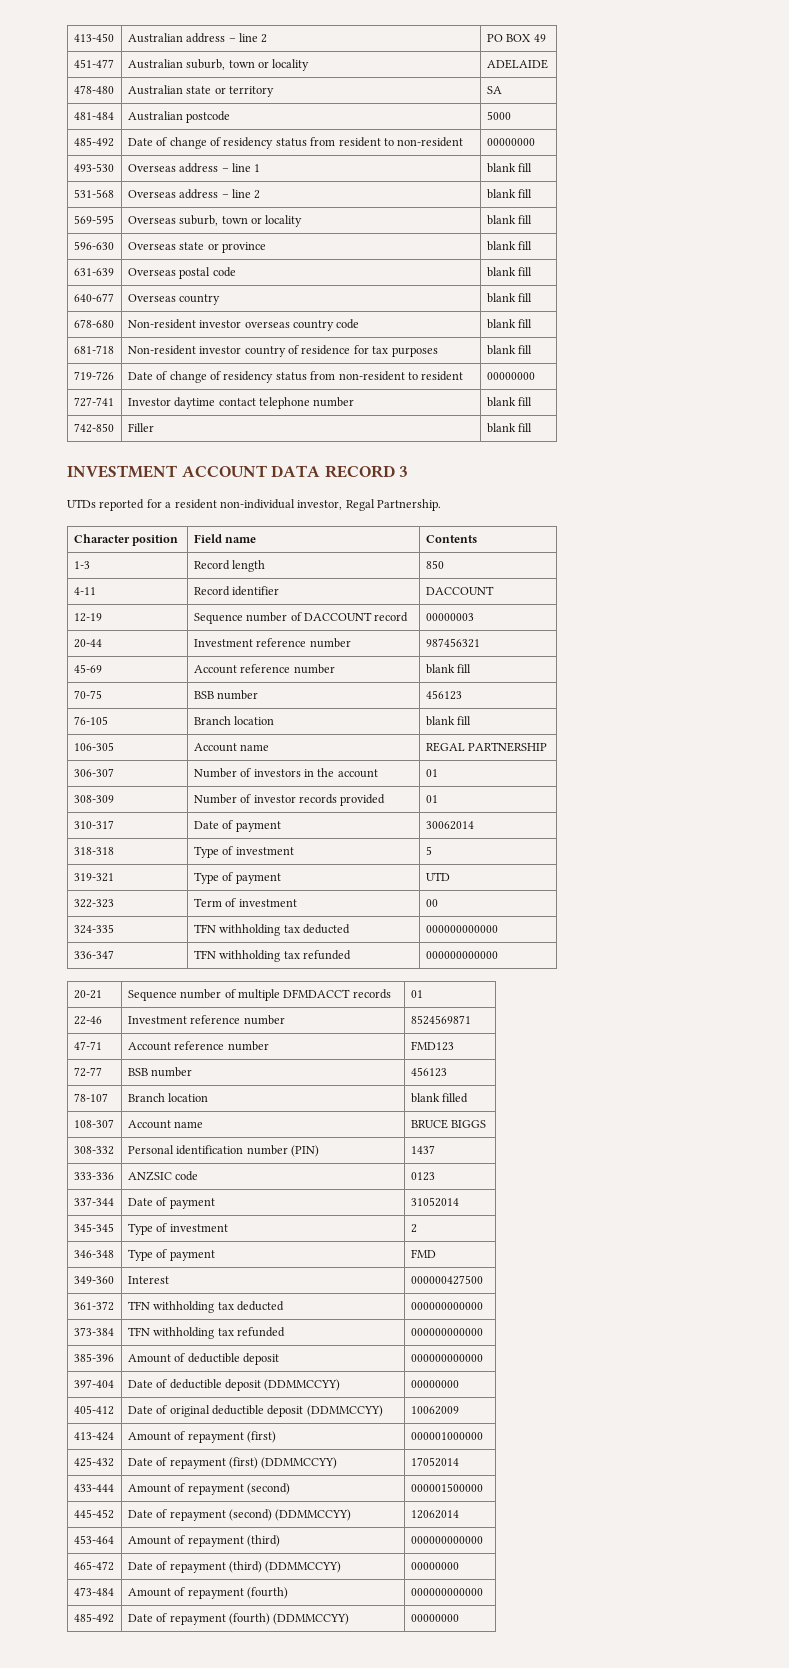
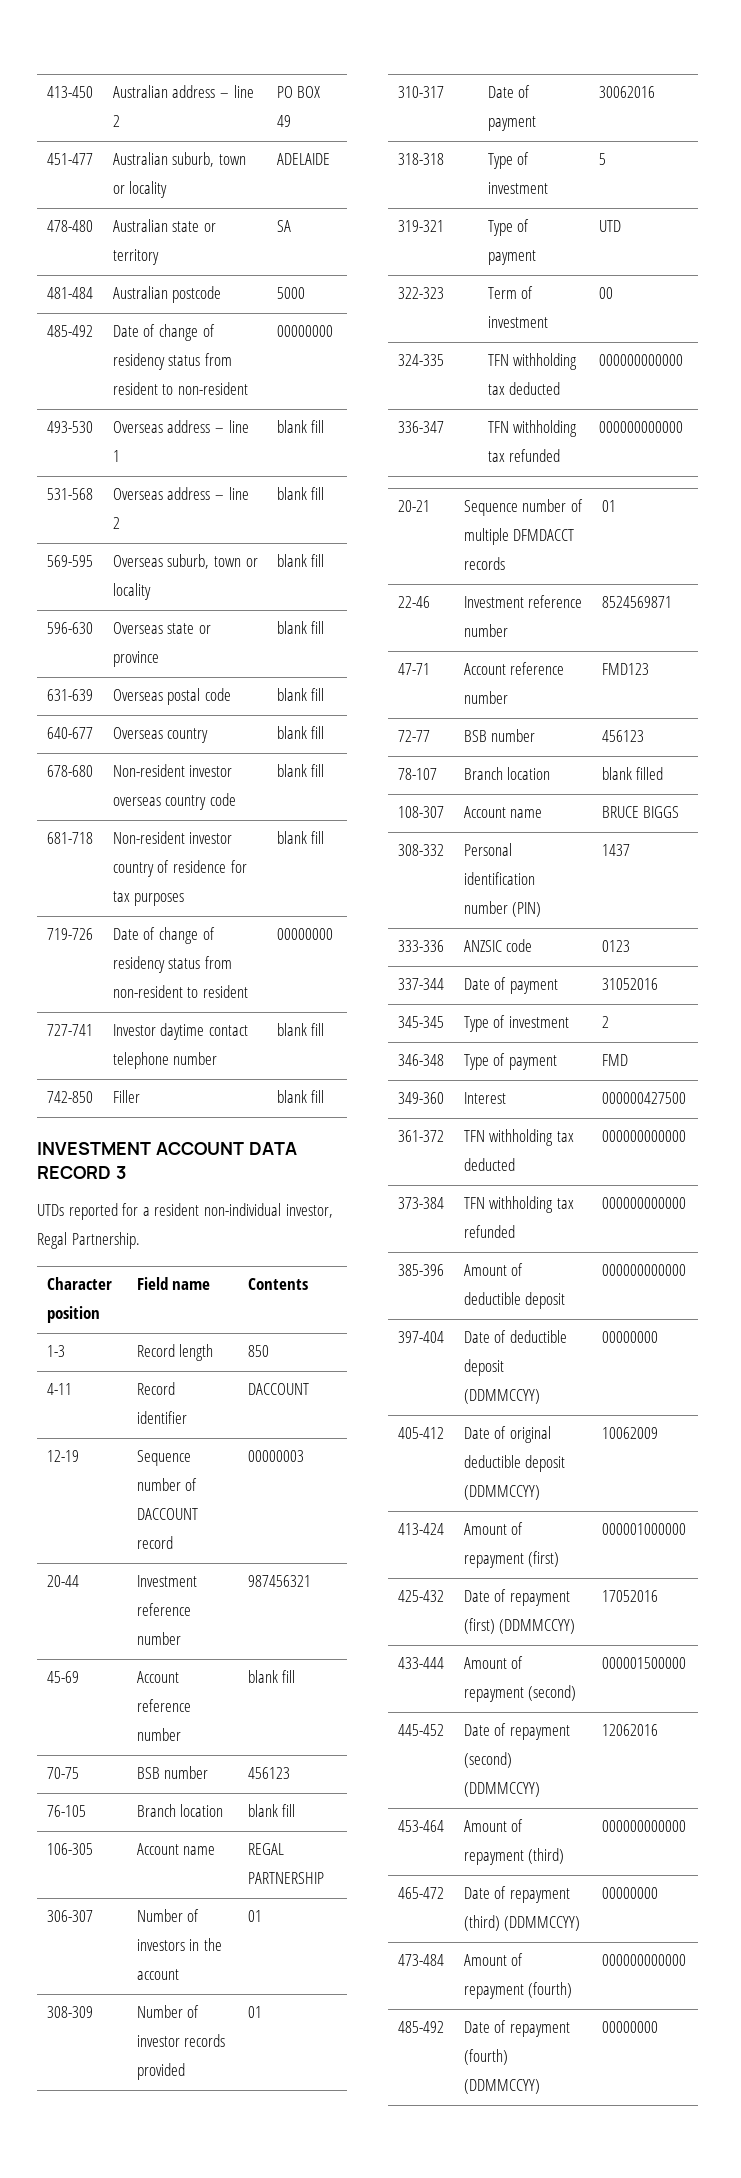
- 310-317 | Date of payment | 30062014
+ 310-317 | Date of payment | 30062016
- 337-344 | Date of payment | 31052014
+ 337-344 | Date of payment | 31052016
- 425-432 | Date of repayment (first) (DDMMCCYY) | 17052014
+ 425-432 | Date of repayment (first) (DDMMCCYY) | 17052016
- 445-452 | Date of repayment (second) (DDMMCCYY) | 12062014
+ 445-452 | Date of repayment (second) (DDMMCCYY) | 12062016

